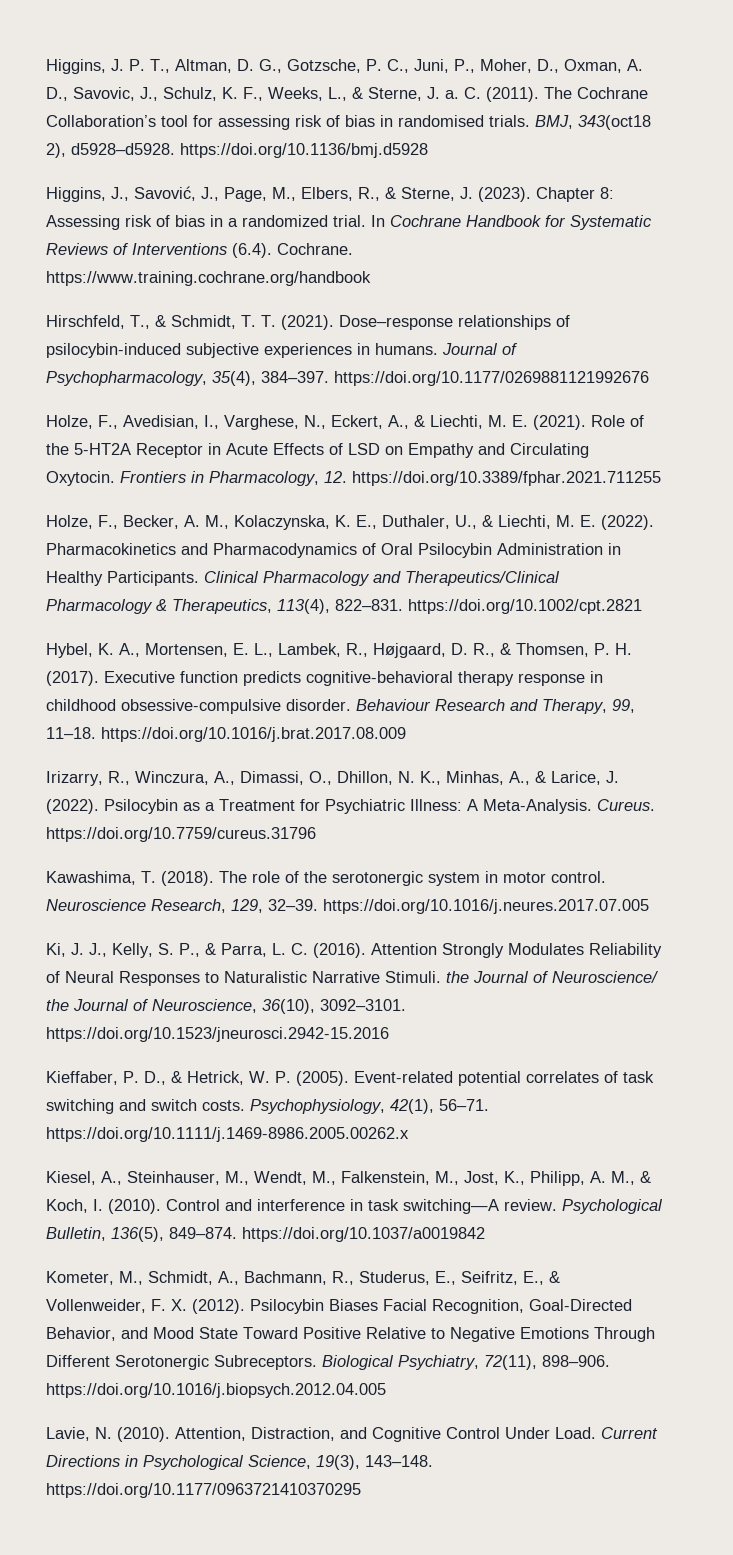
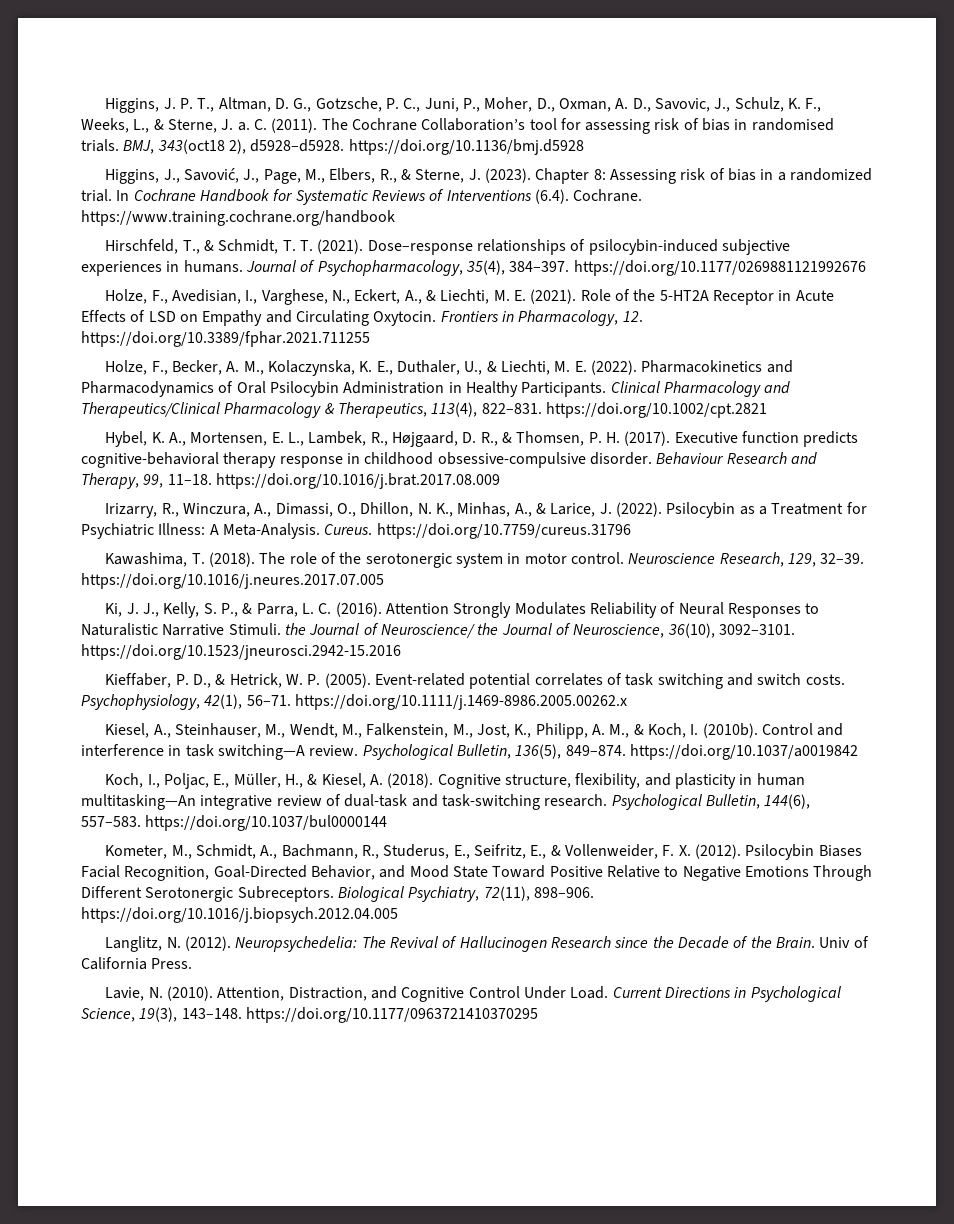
- Kiesel, A., Steinhauser, M., Wendt, M., Falkenstein, M., Jost, K., Philipp, A. M., & Koch, I. (2010).
+ Kiesel, A., Steinhauser, M., Wendt, M., Falkenstein, M., Jost, K., Philipp, A. M., & Koch, I. (2010b).
+ Koch, I., Poljac, E., Müller, H., & Kiesel, A. (2018). Cognitive structure, flexibility, and plasticity in human multitasking—An integrative review of dual-task and task-switching research. Psychological Bulletin, 144(6), 557–583. https://doi.org/10.1037/bul0000144
+ Langlitz, N. (2012). Neuropsychedelia: The Revival of Hallucinogen Research since the Decade of the Brain. Univ of California Press.

